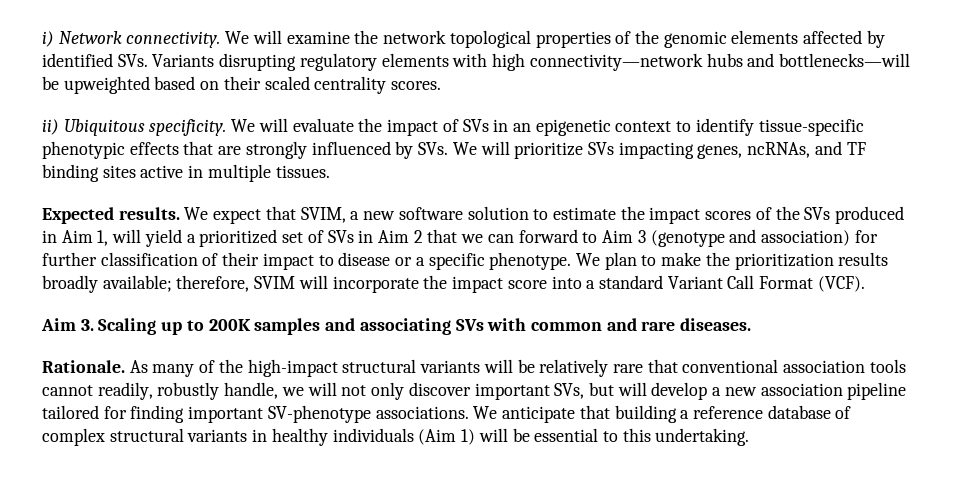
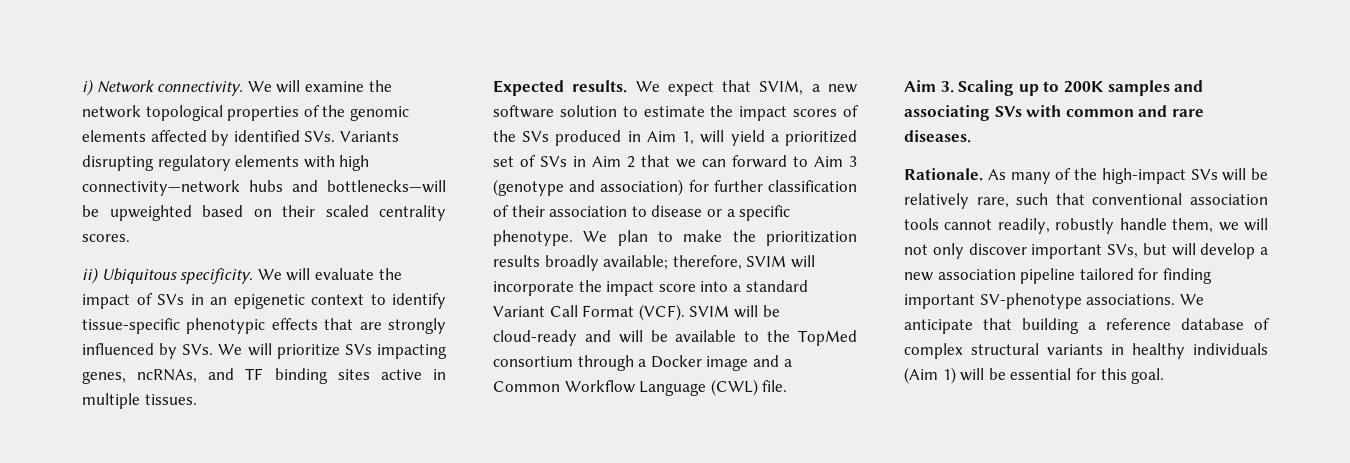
- We expect that SVIM, a new software solution to estimate the impact scores of the SVs produced in Aim 1, will yield a prioritized set of SVs in Aim 2 that we can forward to Aim 3 (genotype and association) for further classification of their impact to disease or a specific phenotype.
+ We expect that SVIM, a new software solution to estimate the impact scores of the SVs produced in Aim 1, will yield a prioritized set of SVs in Aim 2 that we can forward to Aim 3 (genotype and association) for further classification of their association to disease or a specific phenotype.
+ SVIM will be cloud-ready and will be available to the TopMed consortium through a Docker image and a Common Workflow Language (CWL) file.
- As many of the high-impact structural variants will be relatively rare that conventional association tools cannot readily, robustly handle, we will not only discover important SVs, but will develop a new association pipeline tailored for finding important SV-phenotype associations.
+ As many of the high-impact SVs will be relatively rare, such that conventional association tools cannot readily, robustly handle them, we will not only discover important SVs, but will develop a new association pipeline tailored for finding important SV-phenotype associations.
- We anticipate that building a reference database of complex structural variants in healthy individuals (Aim 1) will be essential to this undertaking.
+ We anticipate that building a reference database of complex structural variants in healthy individuals (Aim 1) will be essential for this goal.

